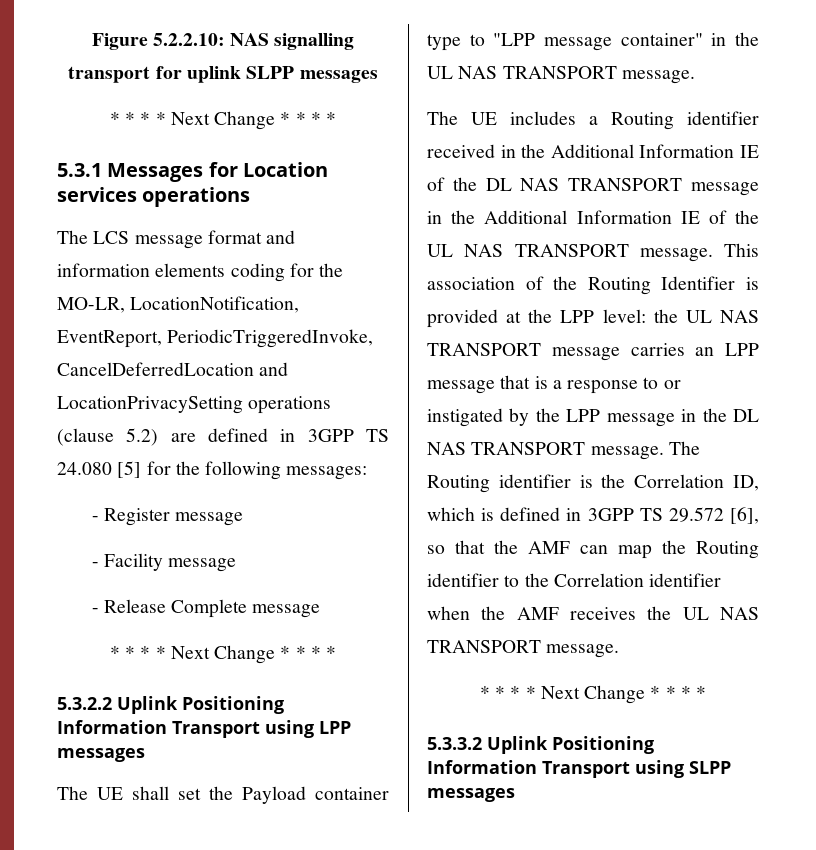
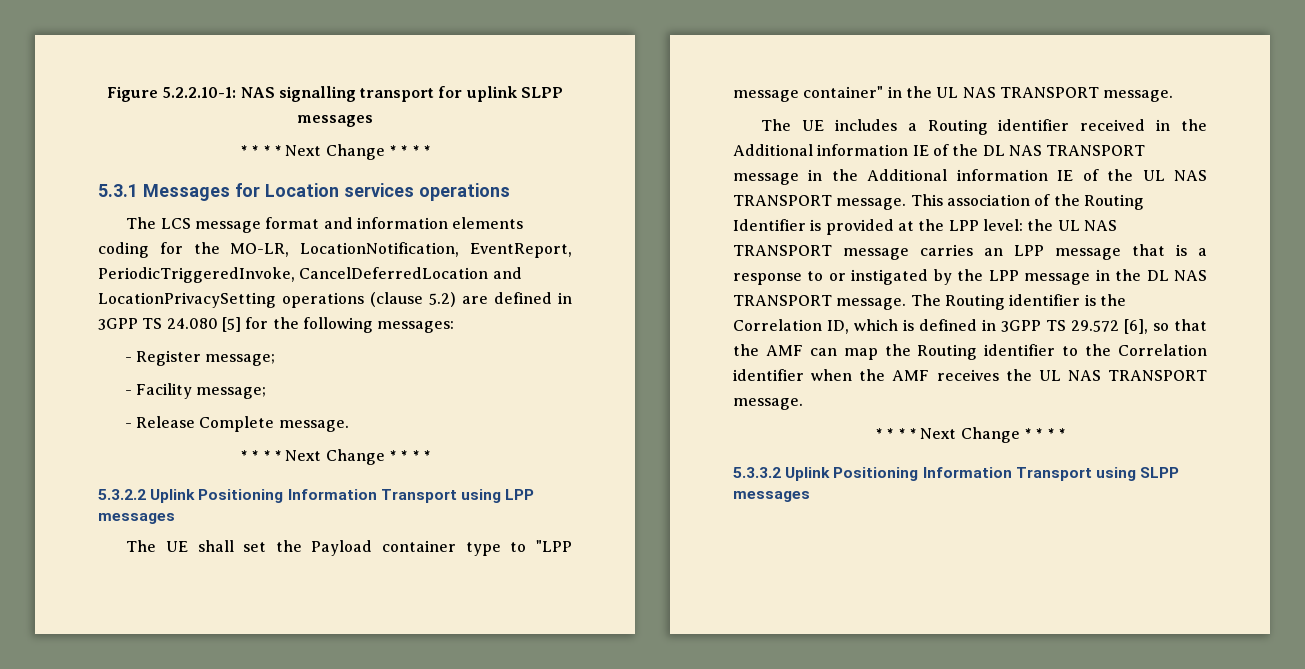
- Figure 5.2.2.10: NAS signalling transport for uplink SLPP messages
+ Figure 5.2.2.10-1: NAS signalling transport for uplink SLPP messages
- - Register message
+ - Register message;
- - Facility message
+ - Facility message;
- - Release Complete message
+ - Release Complete message.
- The UE includes a Routing identifier received in the Additional Information IE of the DL NAS TRANSPORT message in the Additional Information IE of the UL NAS TRANSPORT message.
+ The UE includes a Routing identifier received in the Additional information IE of the DL NAS TRANSPORT message in the Additional information IE of the UL NAS TRANSPORT message.

